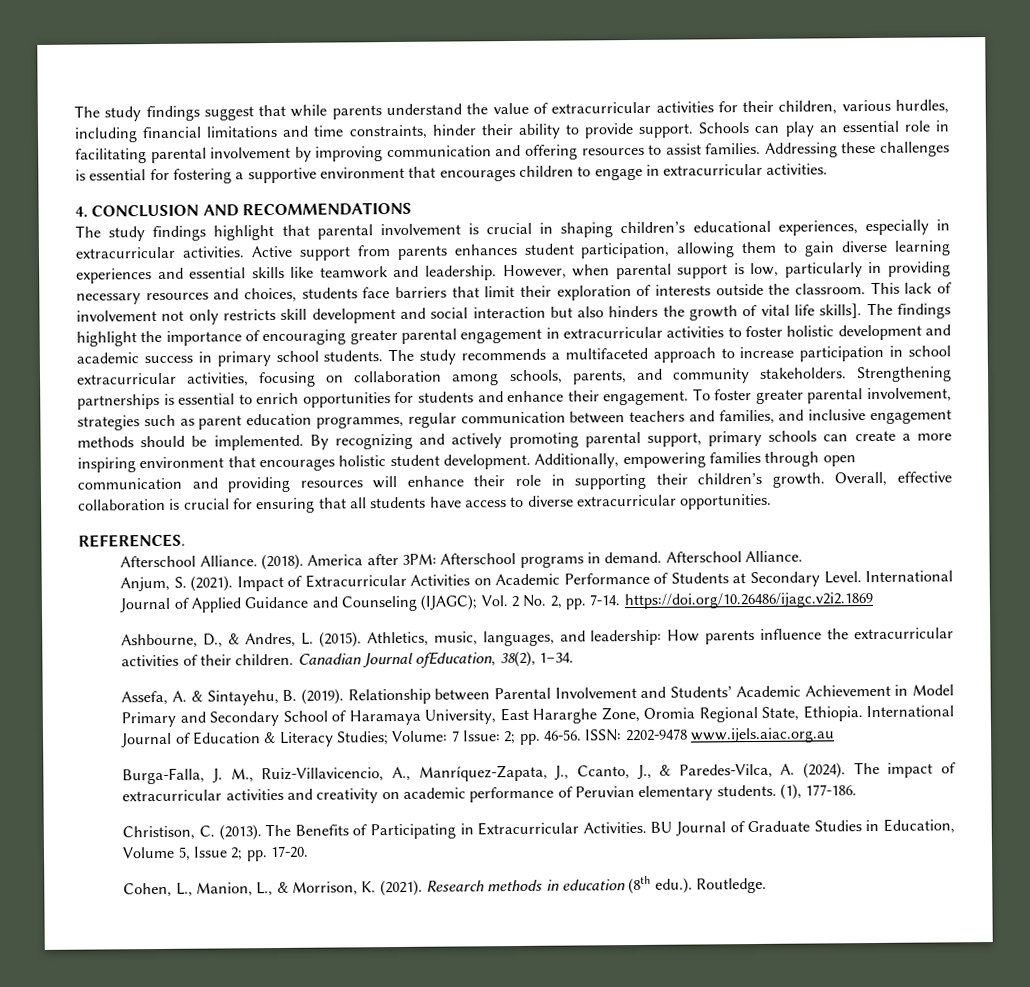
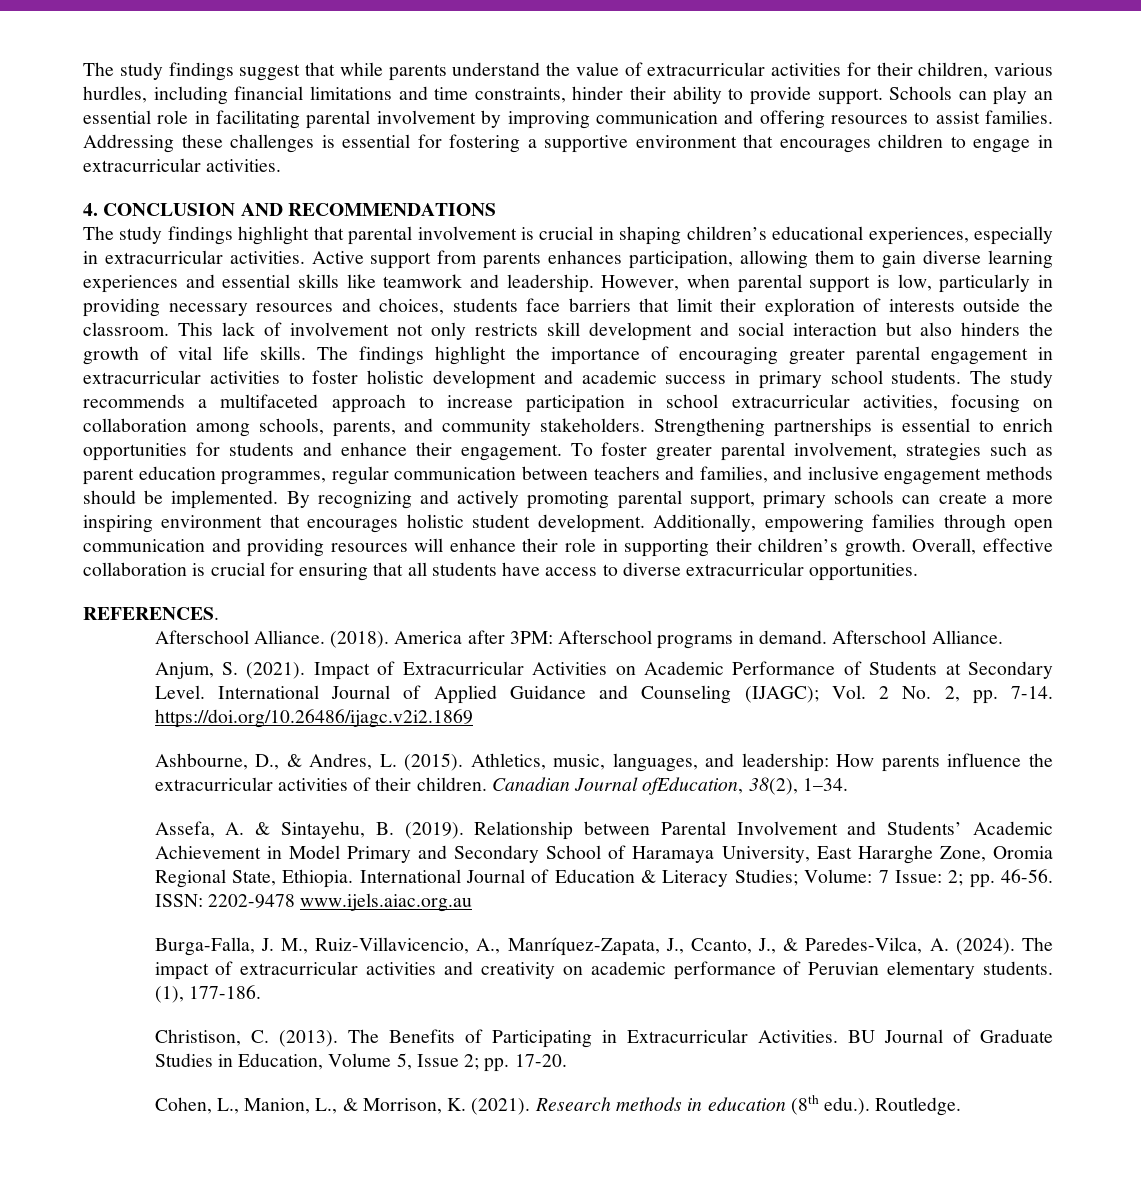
- Active support from parents enhances student participation, allowing them to gain diverse learning experiences and essential skills like teamwork and leadership.
+ Active support from parents enhances participation, allowing them to gain diverse learning experiences and essential skills like teamwork and leadership.
- This lack of involvement not only restricts skill development and social interaction but also hinders the growth of vital life skills].
+ This lack of involvement not only restricts skill development and social interaction but also hinders the growth of vital life skills.

